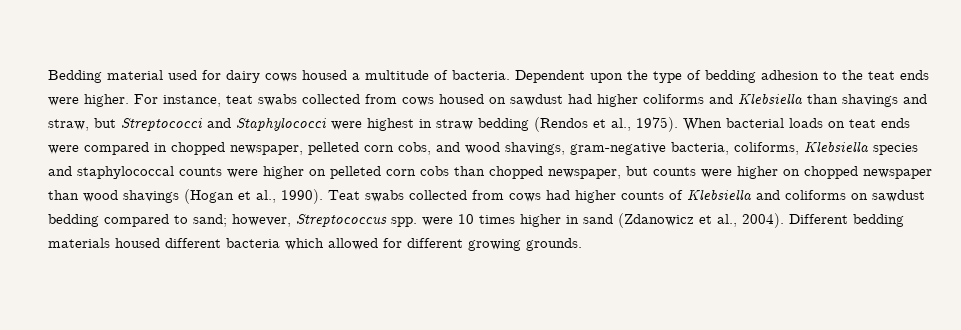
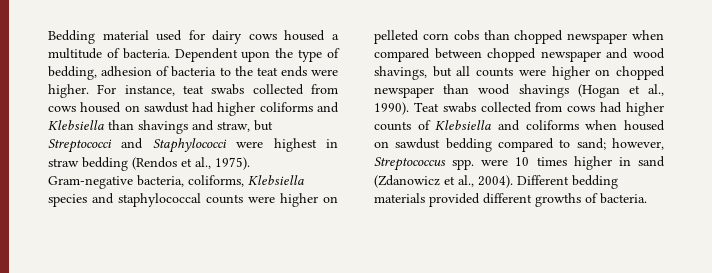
- Dependent upon the type of bedding adhesion to the teat ends were higher.
+ Dependent upon the type of bedding, adhesion of bacteria to the teat ends were higher.
- When bacterial loads on teat ends were compared in chopped newspaper, pelleted corn cobs, and wood shavings, gram-negative bacteria, coliforms, Klebsiella species and staphylococcal counts were higher on pelleted corn cobs than chopped newspaper, but counts were higher on chopped newspaper than wood shavings (Hogan et al., 1990).
+ Gram-negative bacteria, coliforms, Klebsiella species and staphylococcal counts were higher on pelleted corn cobs than chopped newspaper when compared between chopped newspaper and wood shavings, but all counts were higher on chopped newspaper than wood shavings (Hogan et al., 1990).
- Teat swabs collected from cows had higher counts of Klebsiella and coliforms on sawdust bedding compared to sand; however, Streptococcus spp. were 10 times higher in sand (Zdanowicz et al., 2004).
+ Teat swabs collected from cows had higher counts of Klebsiella and coliforms when housed on sawdust bedding compared to sand; however, Streptococcus spp. were 10 times higher in sand (Zdanowicz et al., 2004).
- Different bedding materials housed different bacteria which allowed for different growing grounds.
+ Different bedding materials provided different growths of bacteria.

